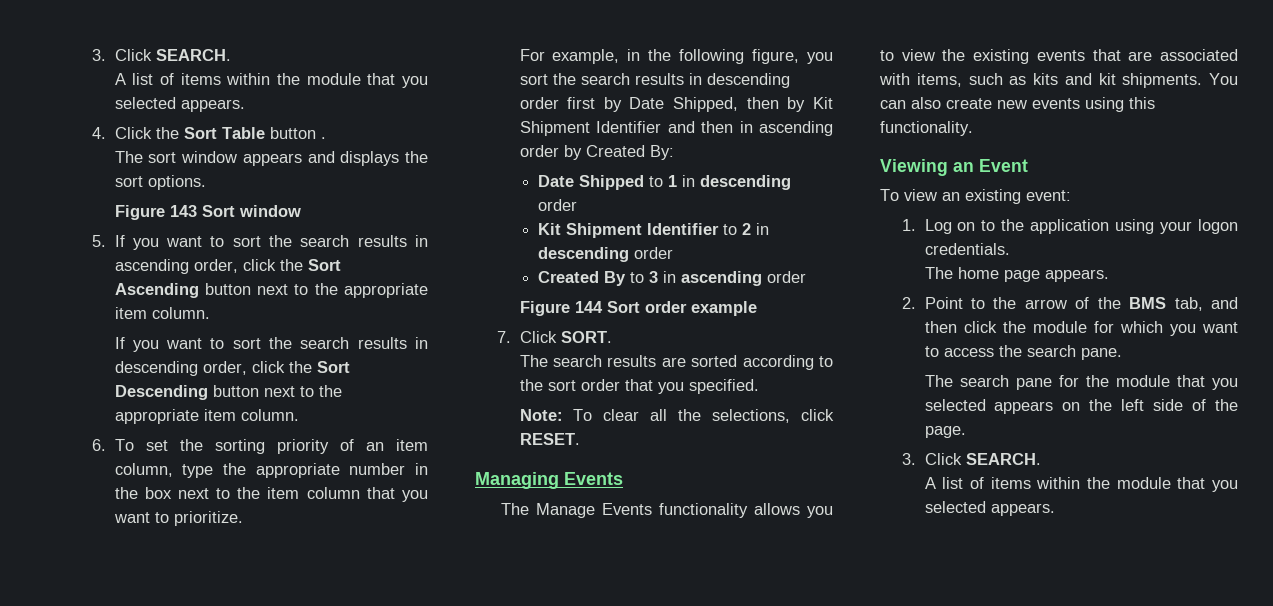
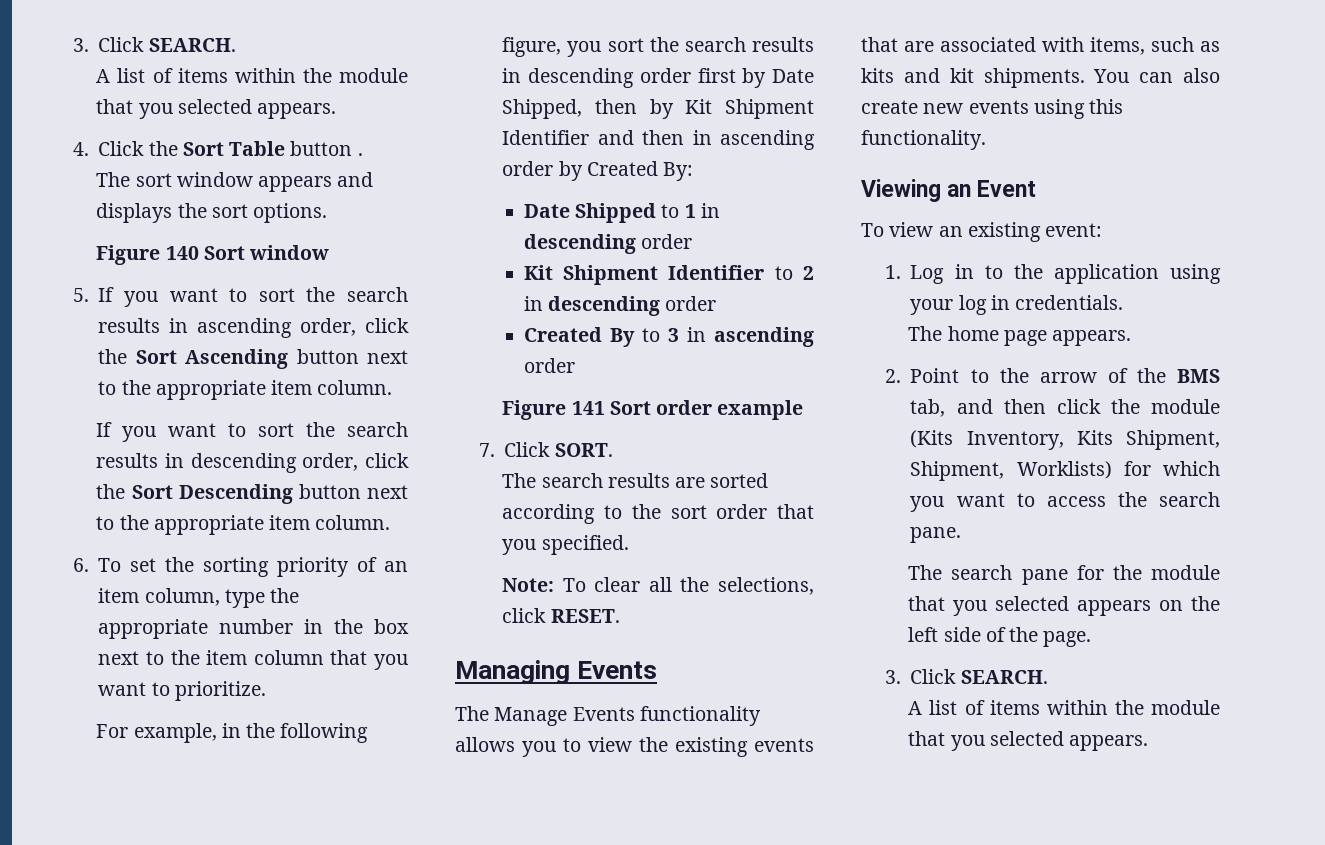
- Figure 143 Sort window
+ Figure 140 Sort window
- Figure 144 Sort order example
+ Figure 141 Sort order example
- 1. Log on to the application using your logon credentials.
+ 1. Log in to the application using your log in credentials.
- 2. Point to the arrow of the BMS tab, and then click the module for which you want to access the search pane.
+ 2. Point to the arrow of the BMS tab, and then click the module (Kits Inventory, Kits Shipment, Shipment, Worklists) for which you want to access the search pane.

